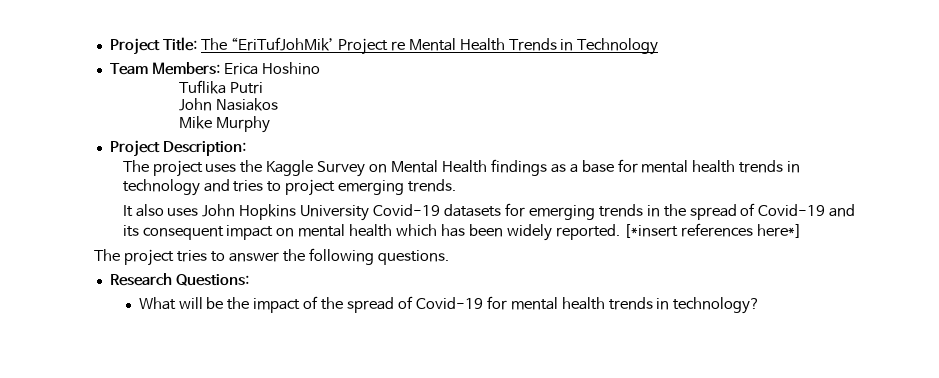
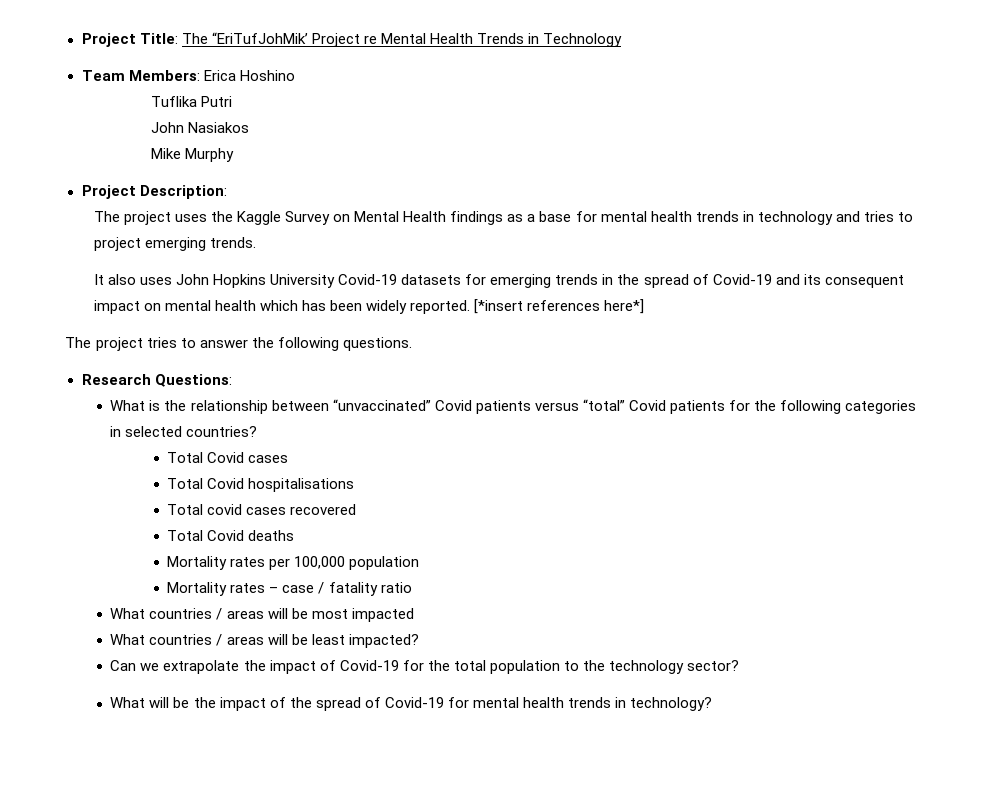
+ What is the relationship between “unvaccinated” Covid patients versus “total” Covid patients for the following categories in selected countries?
+ Total Covid cases
+ Total Covid hospitalisations
+ Total covid cases recovered
+ Total Covid deaths
+ Mortality rates per 100,000 population
+ Mortality rates – case / fatality ratio
+ What countries / areas will be most impacted
+ What countries / areas will be least impacted?
+ Can we extrapolate the impact of Covid-19 for the total population to the technology sector?

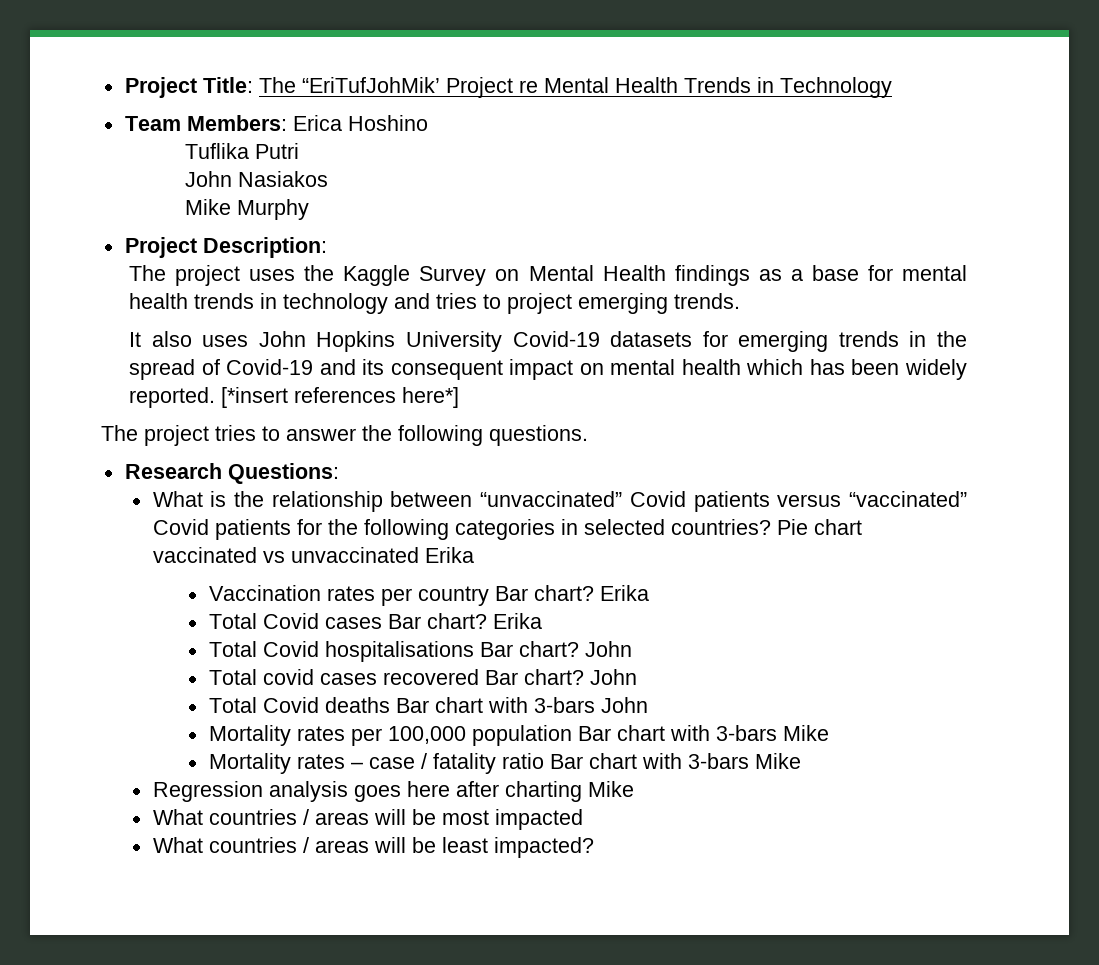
- What is the relationship between “unvaccinated” Covid patients versus “total” Covid patients for the following categories in selected countries?
+ What is the relationship between “unvaccinated” Covid patients versus “vaccinated” Covid patients for the following categories in selected countries? Pie chart vaccinated vs unvaccinated Erika
+ Vaccination rates per country Bar chart? Erika
- Total Covid cases
+ Total Covid cases Bar chart? Erika
- Total Covid hospitalisations
+ Total Covid hospitalisations Bar chart? John
- Total covid cases recovered
+ Total covid cases recovered Bar chart? John
- Total Covid deaths
+ Total Covid deaths Bar chart with 3-bars John
- Mortality rates per 100,000 population
+ Mortality rates per 100,000 population Bar chart with 3-bars Mike
- Mortality rates – case / fatality ratio
+ Mortality rates – case / fatality ratio Bar chart with 3-bars Mike
+ Regression analysis goes here after charting Mike
- Can we extrapolate the impact of Covid-19 for the total population to the technology sector?
- What will be the impact of the spread of Covid-19 for mental health trends in technology?

